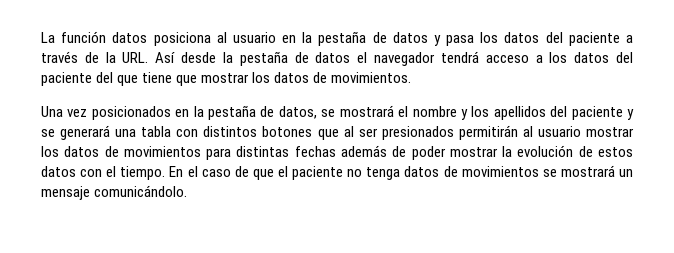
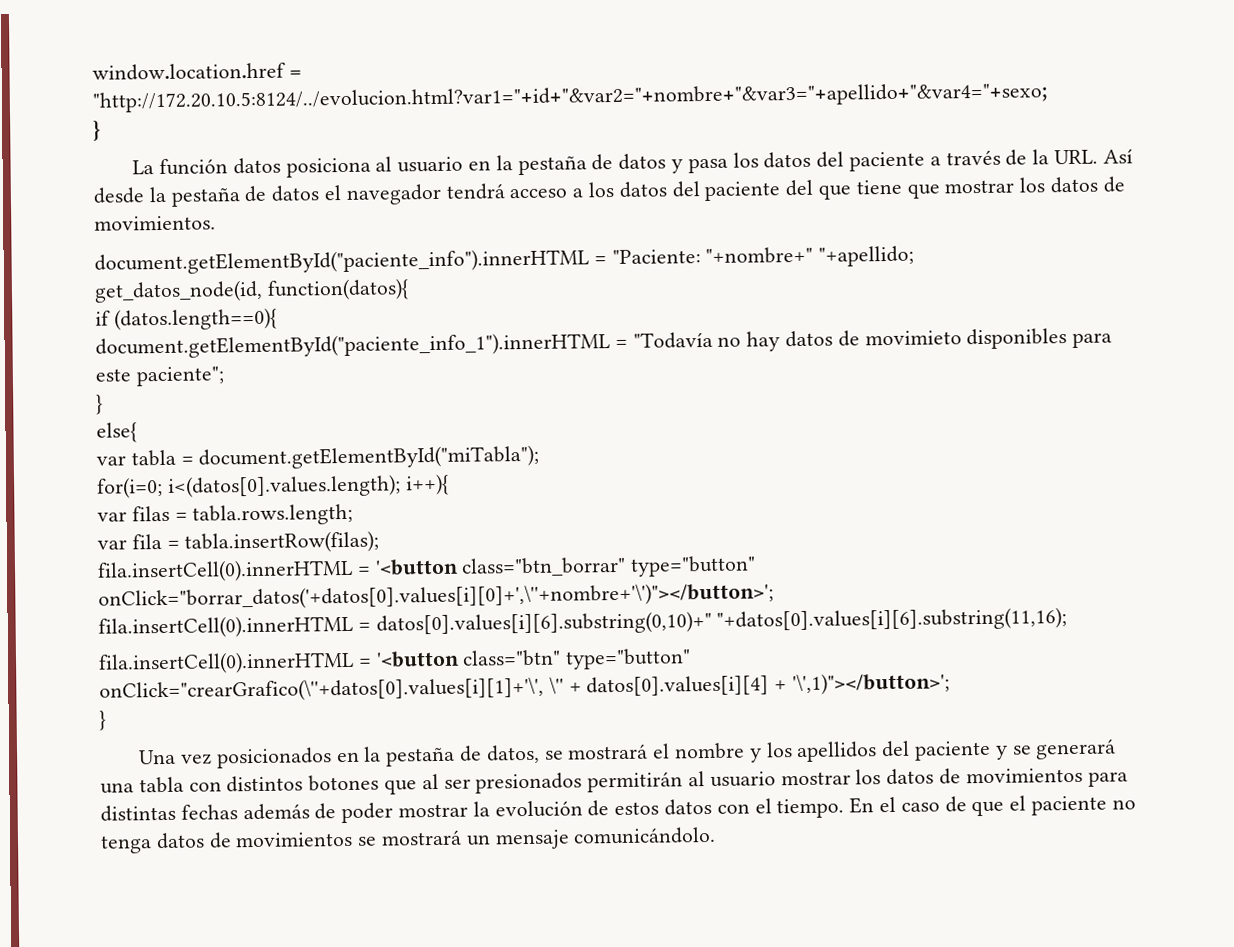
+ window.location.href = "http://172.20.10.5:8124/../evolucion.html?var1="+id+"&var2="+nombre+"&var3="+apellido+"&var4="+sexo;
+ }
+ document.getElementById("paciente_info").innerHTML = "Paciente: "+nombre+" "+apellido;
+ get_datos_node(id, function(datos){
+ if (datos.length==0){
+ document.getElementById("paciente_info_1").innerHTML = "Todavía no hay datos de movimieto disponibles para este paciente";
+ }
+ else{
+ var tabla = document.getElementById("miTabla");
+ for(i=0; i<(datos[0].values.length); i++){
+ var filas = tabla.rows.length;
+ var fila = tabla.insertRow(filas);
+ fila.insertCell(0).innerHTML = '<button class="btn_borrar" type="button" onClick="borrar_datos('+datos[0].values[i][0]+',\''+nombre+'\')"></button>';
+ fila.insertCell(0).innerHTML = datos[0].values[i][6].substring(0,10)+" "+datos[0].values[i][6].substring(11,16);
+ fila.insertCell(0).innerHTML = '<button class="btn" type="button" onClick="crearGrafico(\''+datos[0].values[i][1]+'\', \'' + datos[0].values[i][4] + '\',1)"></button>';
+ }

